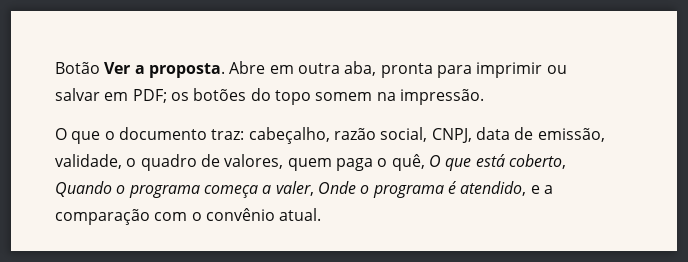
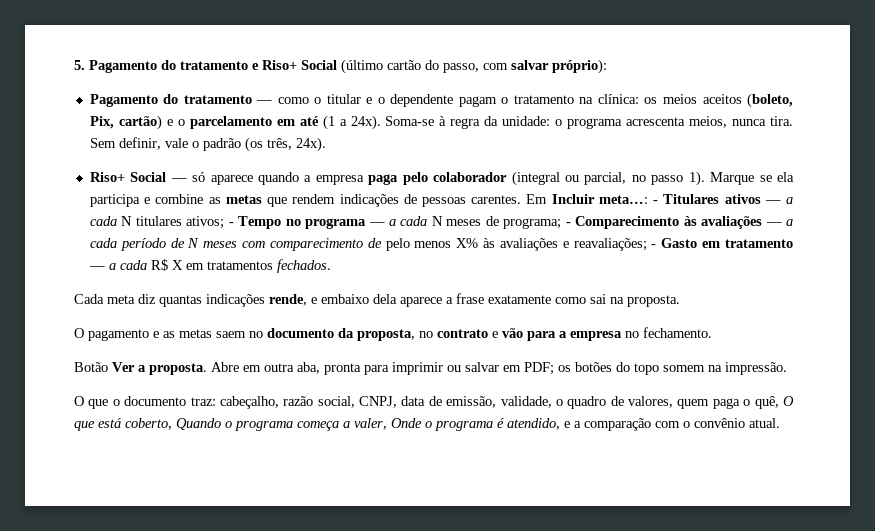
+ 5. Pagamento do tratamento e Riso+ Social (último cartão do passo, com salvar próprio):
+ Pagamento do tratamento — como o titular e o dependente pagam o tratamento na clínica: os meios aceitos (boleto, Pix, cartão) e o parcelamento em até (1 a 24x). Soma-se à regra da unidade: o programa acrescenta meios, nunca tira. Sem definir, vale o padrão (os três, 24x).
+ Riso+ Social — só aparece quando a empresa paga pelo colaborador (integral ou parcial, no passo 1). Marque se ela participa e combine as metas que rendem indicações de pessoas carentes. Em Incluir meta…: - Titulares ativos — a cada N titulares ativos; - Tempo no programa — a cada N meses de programa; - Comparecimento às avaliações — a cada período de N meses com comparecimento de pelo menos X% às avaliações e reavaliações; - Gasto em tratamento — a cada R$ X em tratamentos fechados.
+ Cada meta diz quantas indicações rende, e embaixo dela aparece a frase exatamente como sai na proposta.
+ O pagamento e as metas saem no documento da proposta, no contrato e vão para a empresa no fechamento.

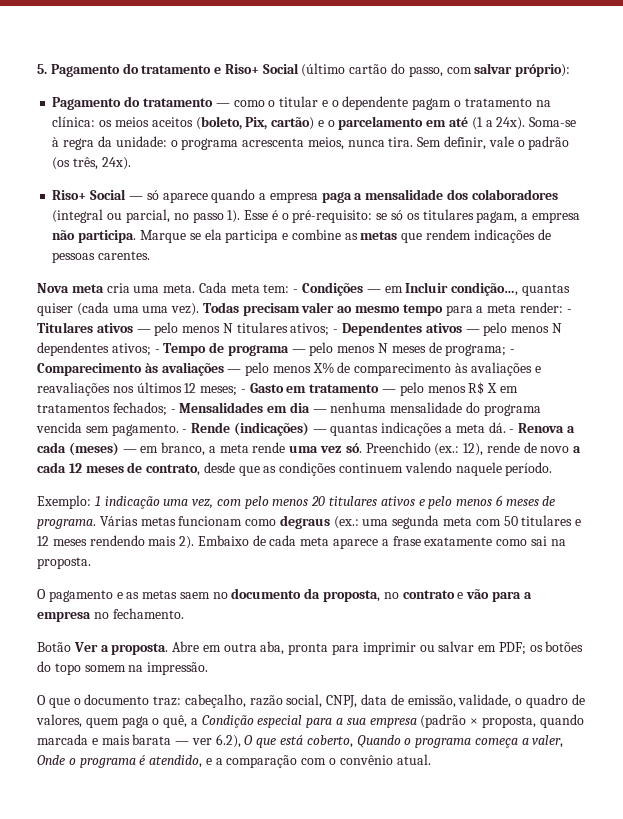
- Riso+ Social — só aparece quando a empresa paga pelo colaborador (integral ou parcial, no passo 1).
+ Riso+ Social — só aparece quando a empresa paga a mensalidade dos colaboradores (integral ou parcial, no passo 1).
+ Esse é o pré-requisito: se só os titulares pagam, a empresa não participa.
- Marque se ela participa e combine as metas que rendem indicações de pessoas carentes. Em Incluir meta…: - Titulares ativos — a cada N titulares ativos; - Tempo no programa — a cada N meses de programa; - Comparecimento às avaliações — a cada período de N meses com comparecimento de pelo menos X% às avaliações e reavaliações; - Gasto em tratamento — a cada R$ X em tratamentos fechados.
- Cada meta diz quantas indicações rende, e embaixo dela aparece a frase exatamente como sai na proposta.
+ Marque se ela participa e combine as metas que rendem indicações de pessoas carentes.
+ Nova meta cria uma meta. Cada meta tem: - Condições — em Incluir condição…, quantas quiser (cada uma uma vez). Todas precisam valer ao mesmo tempo para a meta render: - Titulares ativos — pelo menos N titulares ativos; - Dependentes ativos — pelo menos N dependentes ativos; - Tempo de programa — pelo menos N meses de programa; - Comparecimento às avaliações — pelo menos X% de comparecimento às avaliações e reavaliações nos últimos 12 meses; - Gasto em tratamento — pelo menos R$ X em tratamentos fechados; - Mensalidades em dia — nenhuma mensalidade do programa vencida sem pagamento. - Rende (indicações) — quantas indicações a meta dá. - Renova a cada (meses) — em branco, a meta rende uma vez só. Preenchido (ex.: 12), rende de novo a cada 12 meses de contrato, desde que as condições continuem valendo naquele período.
+ Exemplo: 1 indicação uma vez, com pelo menos 20 titulares ativos e pelo menos 6 meses de programa. Várias metas funcionam como degraus (ex.: uma segunda meta com 50 titulares e 12 meses rendendo mais 2). Embaixo de cada meta aparece a frase exatamente como sai na proposta.
- O que o documento traz: cabeçalho, razão social, CNPJ, data de emissão, validade, o quadro de valores, quem paga o quê, O que está coberto, Quando o programa começa a valer, Onde o programa é atendido, e a comparação com o convênio atual.
+ O que o documento traz: cabeçalho, razão social, CNPJ, data de emissão, validade, o quadro de valores, quem paga o quê, a Condição especial para a sua empresa (padrão × proposta, quando marcada e mais barata — ver 6.2), O que está coberto, Quando o programa começa a valer, Onde o programa é atendido, e a comparação com o convênio atual.

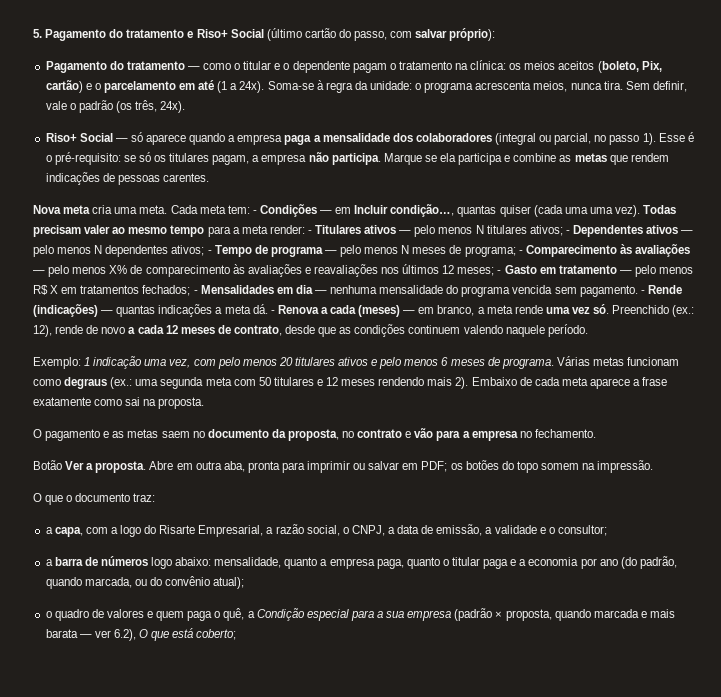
- O que o documento traz: cabeçalho, razão social, CNPJ, data de emissão, validade, o quadro de valores, quem paga o quê, a Condição especial para a sua empresa (padrão × proposta, quando marcada e mais barata — ver 6.2), O que está coberto, Quando o programa começa a valer, Onde o programa é atendido, e a comparação com o convênio atual.
+ O que o documento traz:
+ a capa, com a logo do Risarte Empresarial, a razão social, o CNPJ, a data de emissão, a validade e o consultor;
+ a barra de números logo abaixo: mensalidade, quanto a empresa paga, quanto o titular paga e a economia por ano (do padrão, quando marcada, ou do convênio atual);
+ o quadro de valores e quem paga o quê, a Condição especial para a sua empresa (padrão × proposta, quando marcada e mais barata — ver 6.2), O que está coberto;

